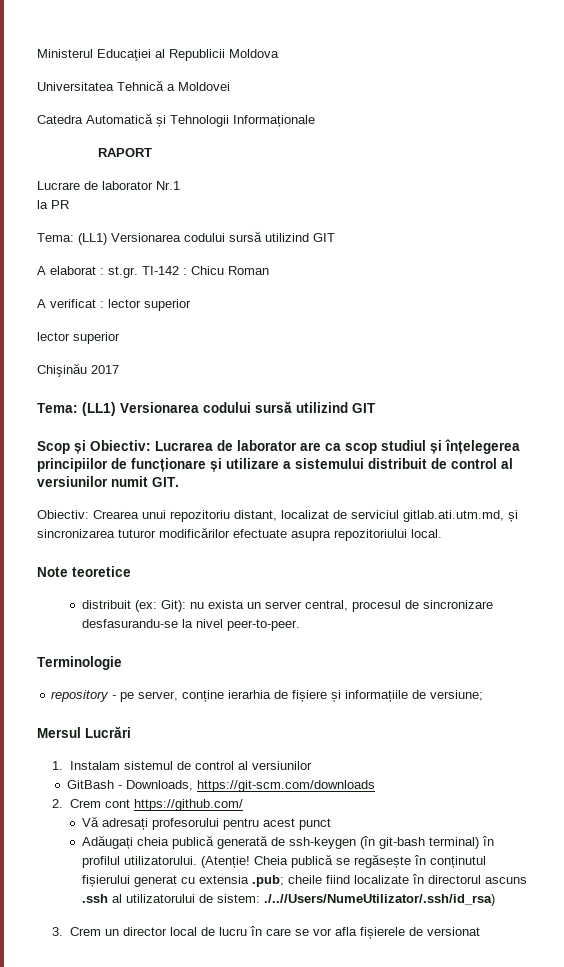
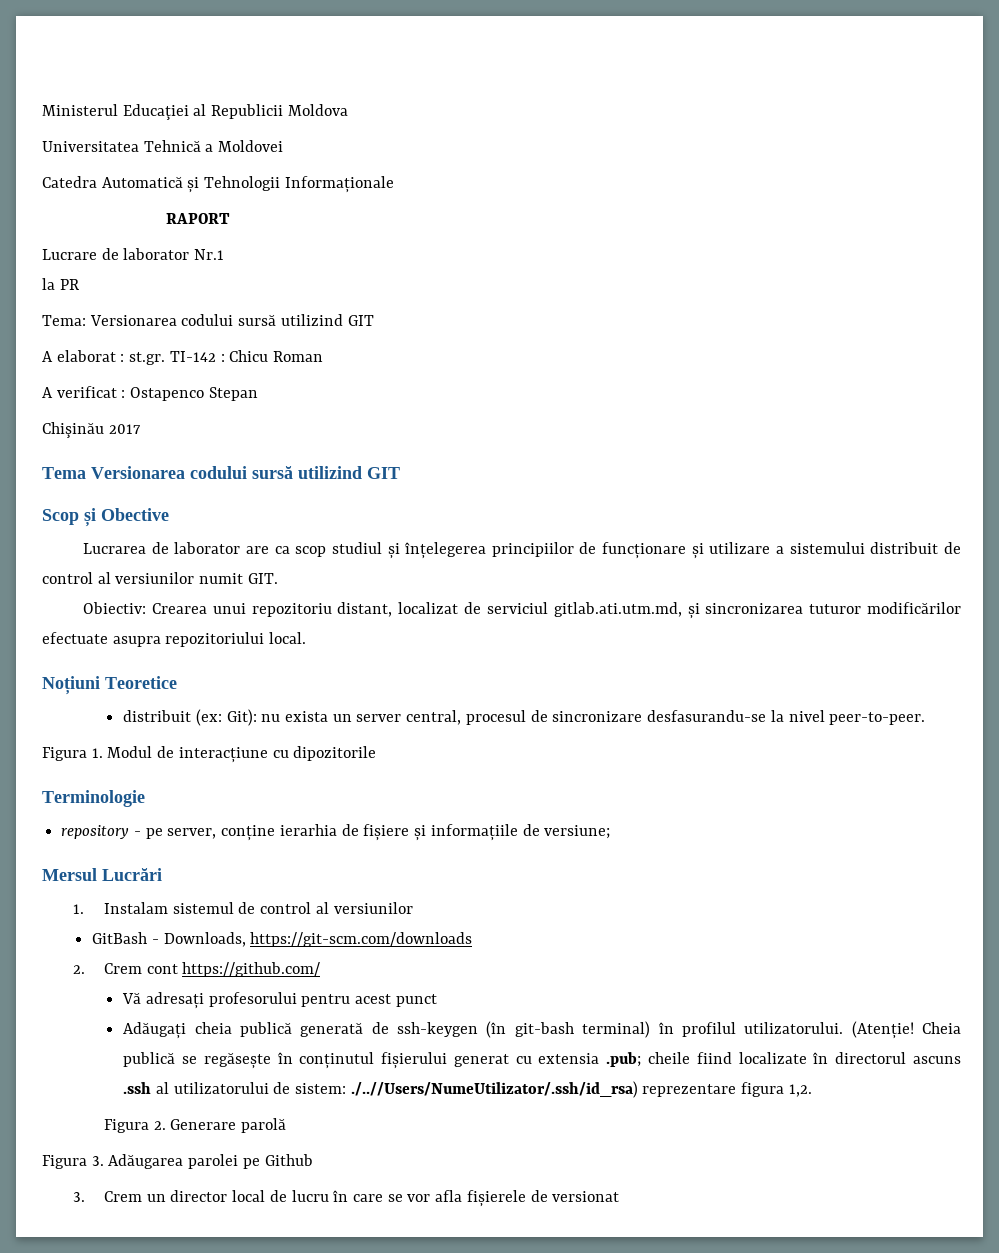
  la PR
- Tema: (LL1) Versionarea codului sursă utilizind GIT
+ Tema: Versionarea codului sursă utilizind GIT
- A verificat : lector superior
- lector superior
+ A verificat : Ostapenco Stepan
  Chişinău 2017
- Tema: (LL1) Versionarea codului sursă utilizind GIT
+ Tema Versionarea codului sursă utilizind GIT
- Scop și Obiectiv: Lucrarea de laborator are ca scop studiul și înțelegerea principiilor de funcționare și utilizare a sistemului distribuit de control al versiunilor numit GIT.
+ Scop și Obective
+ Lucrarea de laborator are ca scop studiul și înțelegerea principiilor de funcționare și utilizare a sistemului distribuit de control al versiunilor numit GIT.
- Note teoretice
+ Noțiuni Teoretice
+ Figura 1. Modul de interacțiune cu dipozitorile
- Cheia publică se regăsește în conținutul fișierului generat cu extensia .pub; cheile fiind localizate în directorul ascuns .ssh al utilizatorului de sistem: ./..//Users/NumeUtilizator/.ssh/id_rsa)
+ Cheia publică se regăsește în conținutul fișierului generat cu extensia .pub; cheile fiind localizate în directorul ascuns .ssh al utilizatorului de sistem: ./..//Users/NumeUtilizator/.ssh/id_rsa) reprezentare figura 1,2.
+ Figura 2. Generare parolă
+ Figura 3. Adăugarea parolei pe Github

